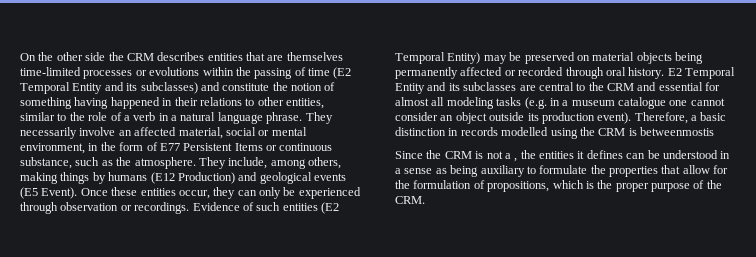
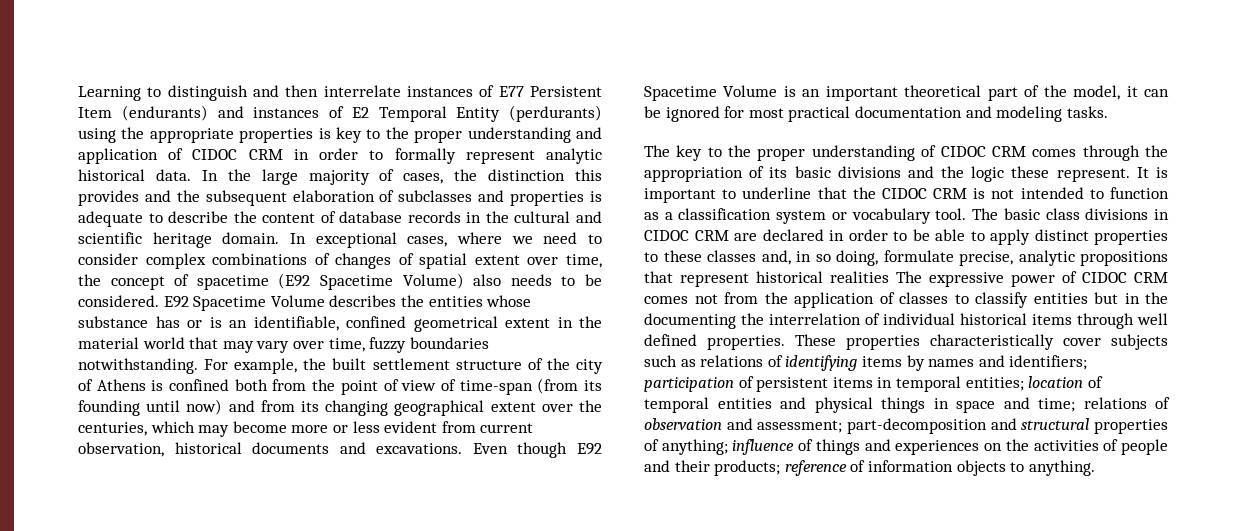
- On the other side the CRM describes entities that are themselves time-limited processes or evolutions within the passing of time (E2 Temporal Entity and its subclasses) and constitute the notion of something having happened in their relations to other entities, similar to the role of a verb in a natural language phrase. They necessarily involve an affected material, social or mental environment, in the form of E77 Persistent Items or continuous substance, such as the atmosphere. They include, among others, making things by humans (E12 Production) and geological events (E5 Event). Once these entities occur, they can only be experienced through observation or recordings. Evidence of such entities (E2 Temporal Entity) may be preserved on material objects being permanently affected or recorded through oral history. E2 Temporal Entity and its subclasses are central to the CRM and essential for almost all modeling tasks (e.g. in a museum catalogue one cannot consider an object outside its production event). Therefore, a basic distinction in records modelled using the CRM is betweenmostis
- Since the CRM is not a , the entities it defines can be understood in a sense as being auxiliary to formulate the properties that allow for the formulation of propositions, which is the proper purpose of the CRM.
+ Learning to distinguish and then interrelate instances of E77 Persistent Item (endurants) and instances of E2 Temporal Entity (perdurants) using the appropriate properties is key to the proper understanding and application of CIDOC CRM in order to formally represent analytic historical data. In the large majority of cases, the distinction this provides and the subsequent elaboration of subclasses and properties is adequate to describe the content of database records in the cultural and scientific heritage domain. In exceptional cases, where we need to consider complex combinations of changes of spatial extent over time, the concept of spacetime (E92 Spacetime Volume) also needs to be considered. E92 Spacetime Volume describes the entities whose substance has or is an identifiable, confined geometrical extent in the material world that may vary over time, fuzzy boundaries notwithstanding. For example, the built settlement structure of the city of Athens is confined both from the point of view of time-span (from its founding until now) and from its changing geographical extent over the centuries, which may become more or less evident from current observation, historical documents and excavations. Even though E92 Spacetime Volume is an important theoretical part of the model, it can be ignored for most practical documentation and modeling tasks.
+ The key to the proper understanding of CIDOC CRM comes through the appropriation of its basic divisions and the logic these represent. It is important to underline that the CIDOC CRM is not intended to function as a classification system or vocabulary tool. The basic class divisions in CIDOC CRM are declared in order to be able to apply distinct properties to these classes and, in so doing, formulate precise, analytic propositions that represent historical realities The expressive power of CIDOC CRM comes not from the application of classes to classify entities but in the documenting the interrelation of individual historical items through well defined properties. These properties characteristically cover subjects such as relations of identifying items by names and identifiers; participation of persistent items in temporal entities; location of temporal entities and physical things in space and time; relations of observation and assessment; part-decomposition and structural properties of anything; influence of things and experiences on the activities of people and their products; reference of information objects to anything.

